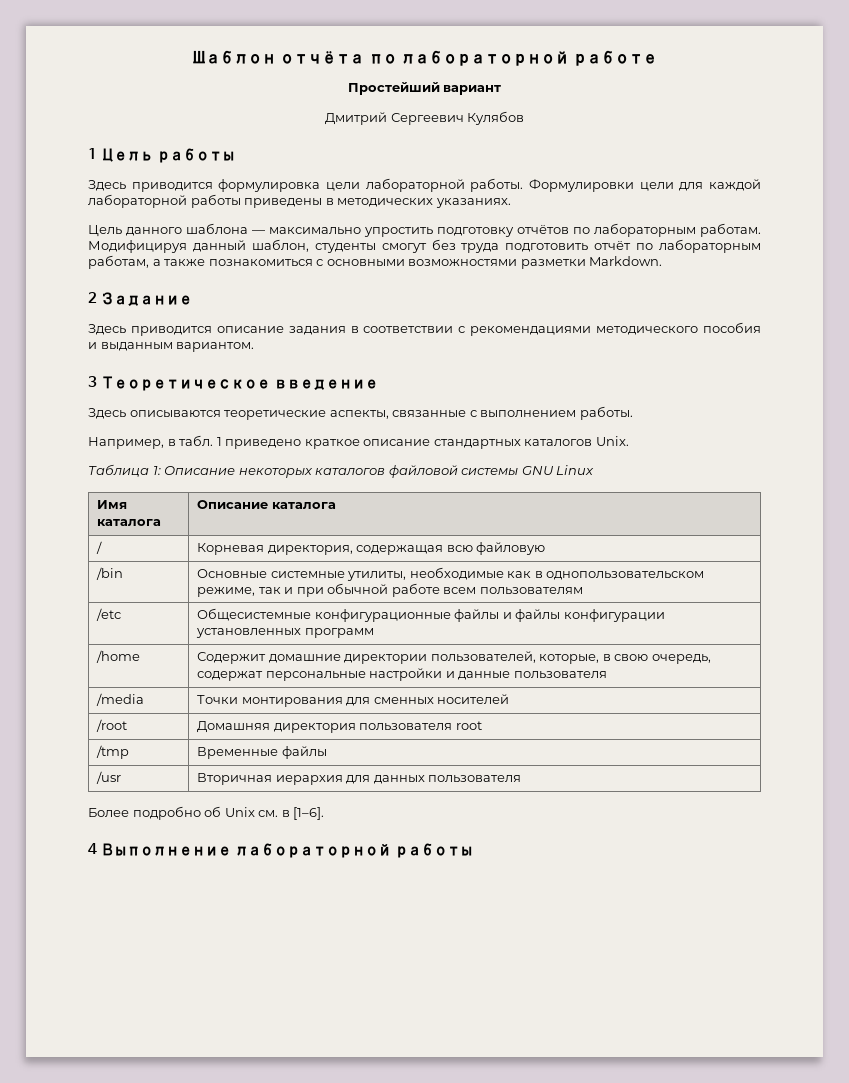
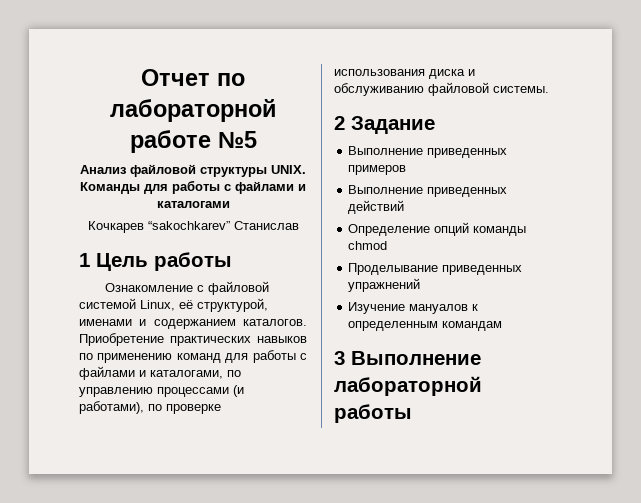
- Шаблон отчёта по лабораторной работе
- Простейший вариант
- Дмитрий Сергеевич Кулябов
+ Отчет по лабораторной работе №5
+ Анализ файловой структуры UNIX. Команды для работы с файлами и каталогами
+ Кочкарев “sakochkarev” Станислав
  1 Цель работы
- Здесь приводится формулировка цели лабораторной работы. Формулировки цели для каждой лабораторной работы приведены в методических указаниях.
- Цель данного шаблона — максимально упростить подготовку отчётов по лабораторным работам. Модифицируя данный шаблон, студенты смогут без труда подготовить отчёт по лабораторным работам, а также познакомиться с основными возможностями разметки Markdown.
+ Ознакомление с файловой системой Linux, её структурой, именами и содержанием каталогов. Приобретение практических навыков по применению команд для работы с файлами и каталогами, по управлению процессами (и работами), по проверке использования диска и обслуживанию файловой системы.
  2 Задание
- Здесь приводится описание задания в соответствии с рекомендациями методического пособия и выданным вариантом.
- 3 Теоретическое введение
- Здесь описываются теоретические аспекты, связанные с выполнением работы.
- Например, в табл. 1 приведено краткое описание стандартных каталогов Unix.
- Таблица 1: Описание некоторых каталогов файловой системы GNU Linux
- Имя каталога | Описание каталога
- / | Корневая директория, содержащая всю файловую
- /bin | Основные системные утилиты, необходимые как в однопользовательском режиме, так и при обычной работе всем пользователям
- /etc | Общесистемные конфигурационные файлы и файлы конфигурации установленных программ
- /home | Содержит домашние директории пользователей, которые, в свою очередь, содержат персональные настройки и данные пользователя
- /media | Точки монтирования для сменных носителей
- /root | Домашняя директория пользователя root
- /tmp | Временные файлы
- /usr | Вторичная иерархия для данных пользователя
- Более подробно об Unix см. в [1–6].
- 4 Выполнение лабораторной работы
+ Выполнение приведенных примеров
+ Выполнение приведенных действий
+ Определение опций команды chmod
+ Проделывание приведенных упражнений
+ Изучение мануалов к определенным командам
+ 3 Выполнение лабораторной работы

